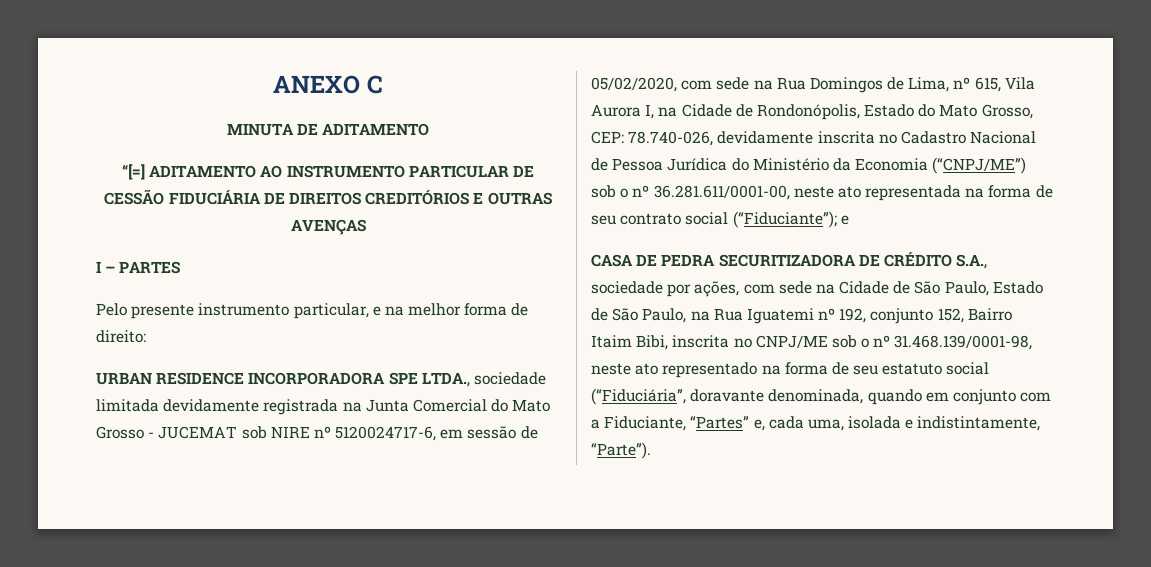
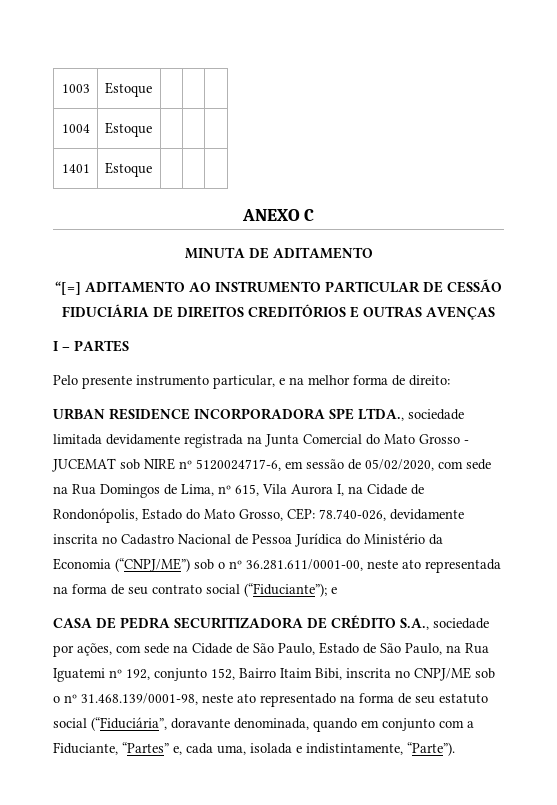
+ 1003 | Estoque | | |
+ 1004 | Estoque | | |
+ 1401 | Estoque | | |

